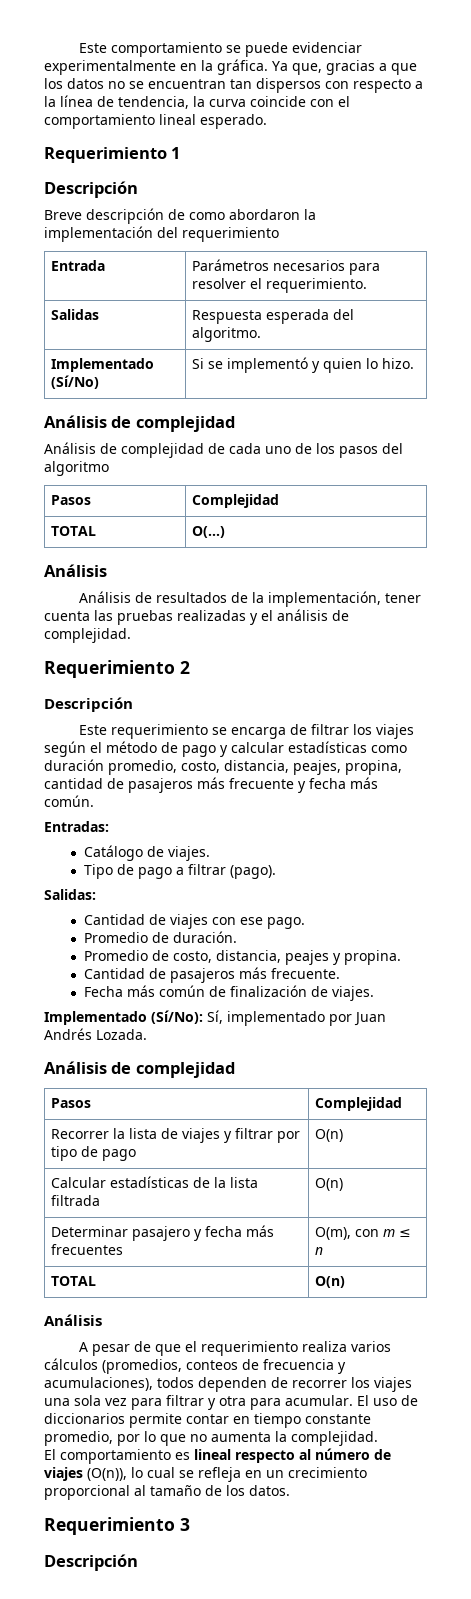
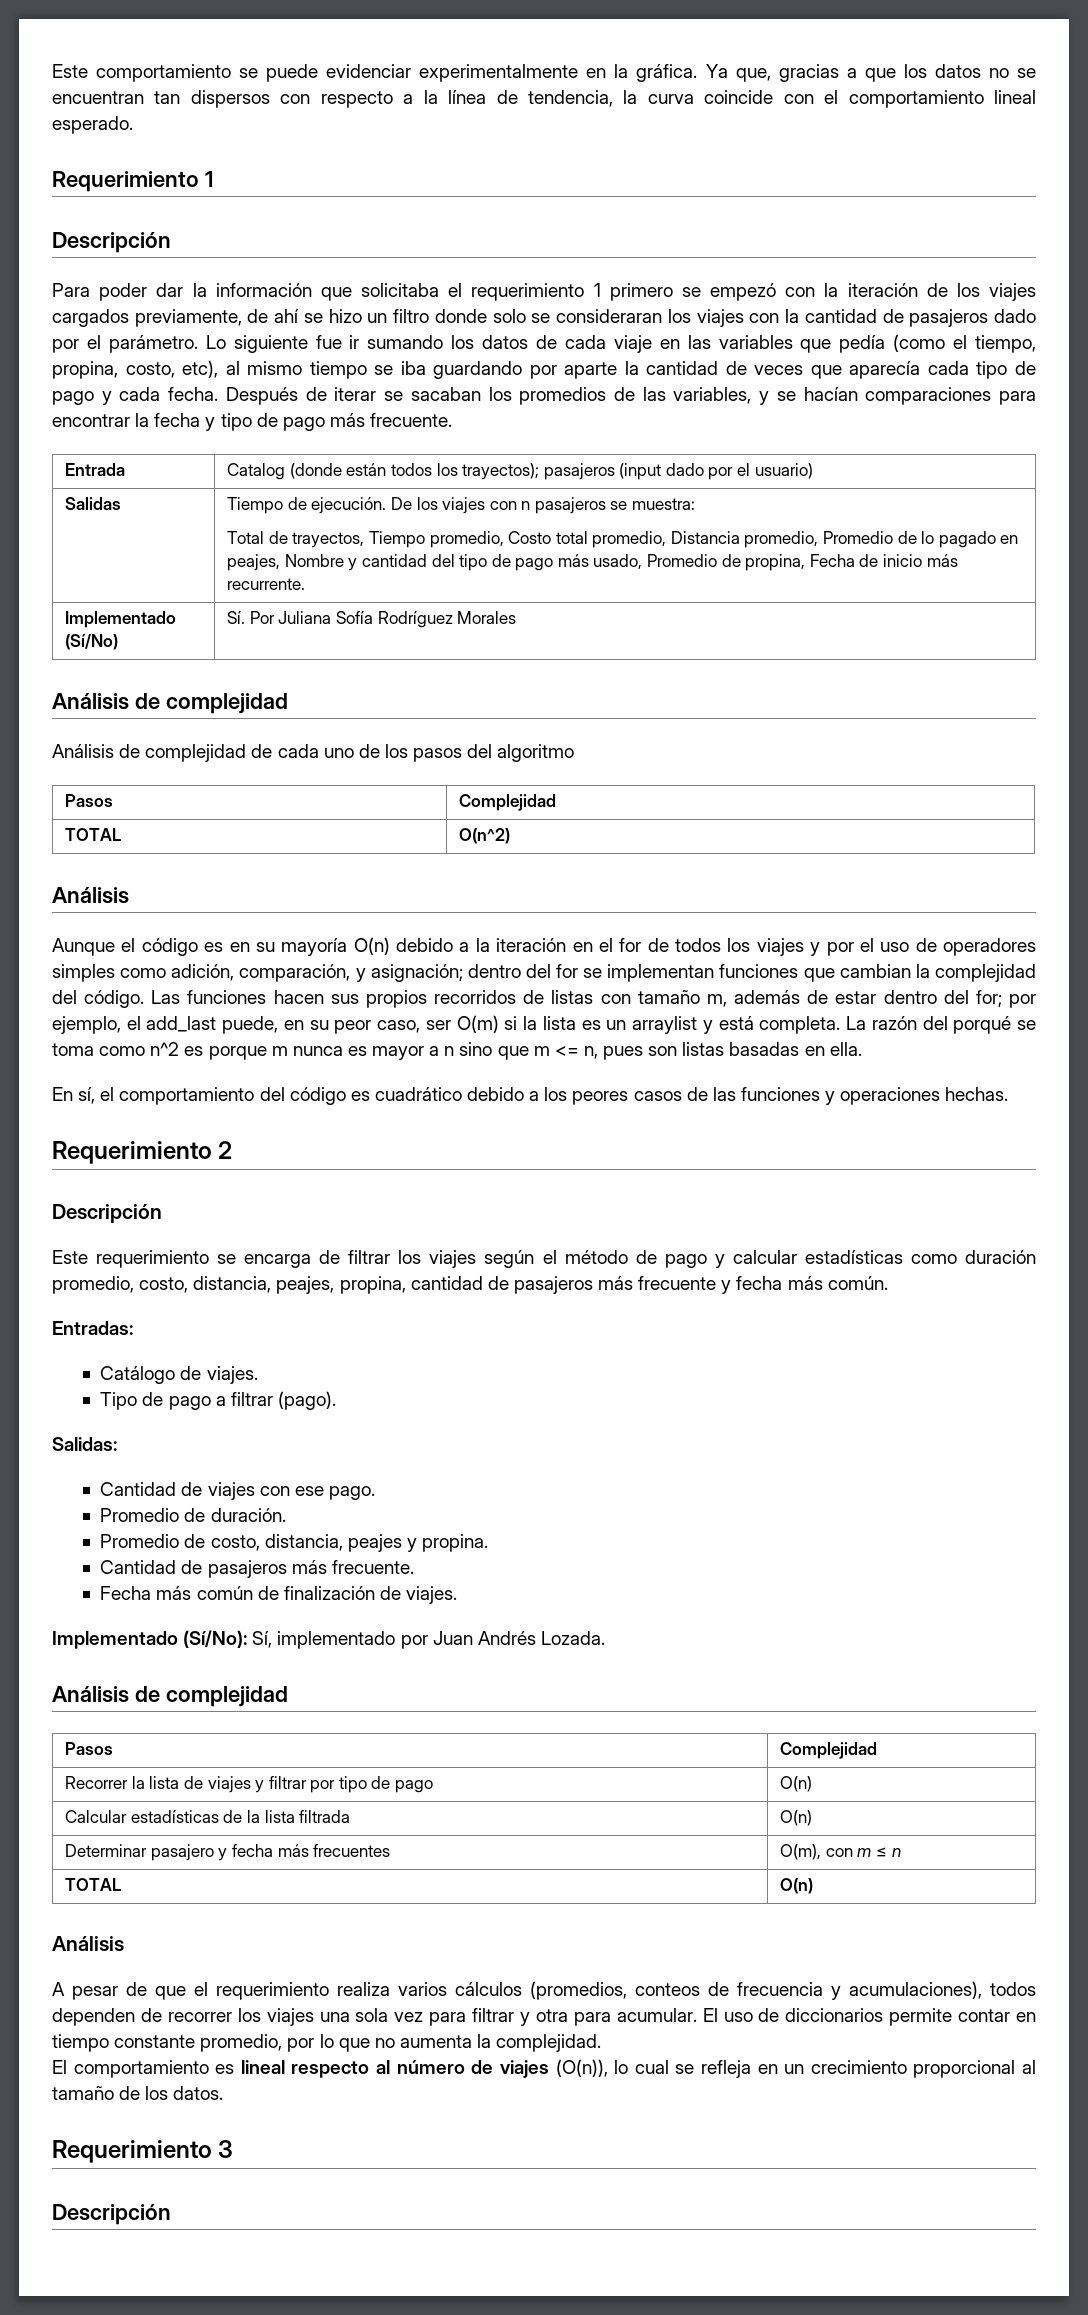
- Breve descripción de como abordaron la implementación del requerimiento
- Entrada | Parámetros necesarios para resolver el requerimiento.
- Salidas | Respuesta esperada del algoritmo.
- Implementado (Sí/No) | Si se implementó y quien lo hizo.
+ Para poder dar la información que solicitaba el requerimiento 1 primero se empezó con la iteración de los viajes cargados previamente, de ahí se hizo un filtro donde solo se consideraran los viajes con la cantidad de pasajeros dado por el parámetro. Lo siguiente fue ir sumando los datos de cada viaje en las variables que pedía (como el tiempo, propina, costo, etc), al mismo tiempo se iba guardando por aparte la cantidad de veces que aparecía cada tipo de pago y cada fecha. Después de iterar se sacaban los promedios de las variables, y se hacían comparaciones para encontrar la fecha y tipo de pago más frecuente.
+ Entrada | Catalog (donde están todos los trayectos); pasajeros (input dado por el usuario)
+ Salidas | Tiempo de ejecución. De los viajes con n pasajeros se muestra:
+ Total de trayectos, Tiempo promedio, Costo total promedio, Distancia promedio, Promedio de lo pagado en peajes, Nombre y cantidad del tipo de pago más usado, Promedio de propina, Fecha de inicio más recurrente.
+ Implementado (Sí/No) | Sí. Por Juliana Sofía Rodríguez Morales
- TOTAL | O(...)
+ TOTAL | O(n^2)
  Análisis
- Análisis de resultados de la implementación, tener cuenta las pruebas realizadas y el análisis de complejidad.
+ Aunque el código es en su mayoría O(n) debido a la iteración en el for de todos los viajes y por el uso de operadores simples como adición, comparación, y asignación; dentro del for se implementan funciones que cambian la complejidad del código. Las funciones hacen sus propios recorridos de listas con tamaño m, además de estar dentro del for; por ejemplo, el add_last puede, en su peor caso, ser O(m) si la lista es un arraylist y está completa. La razón del porqué se toma como n^2 es porque m nunca es mayor a n sino que m <= n, pues son listas basadas en ella.
+ En sí, el comportamiento del código es cuadrático debido a los peores casos de las funciones y operaciones hechas.

